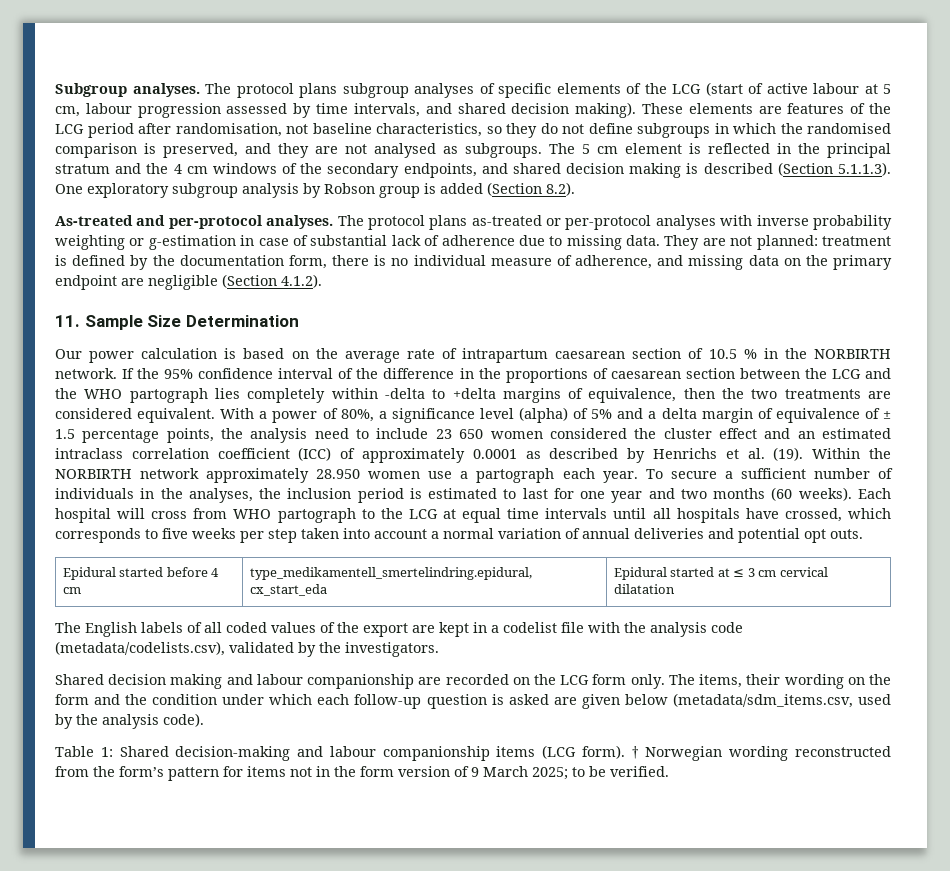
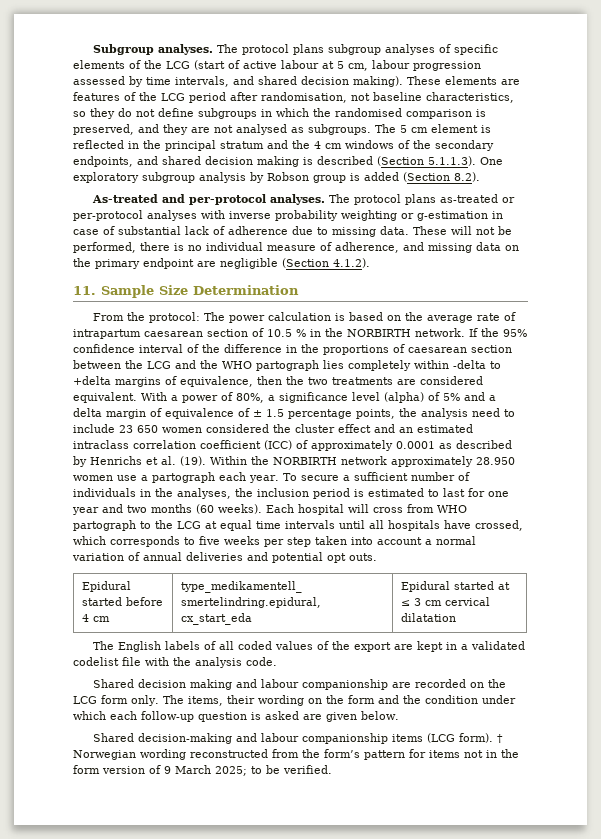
- They are not planned: treatment is defined by the documentation form, there is no individual measure of adherence, and missing data on the primary endpoint are negligible (Section 4.1.2).
+ These will not be performed, there is no individual measure of adherence, and missing data on the primary endpoint are negligible (Section 4.1.2).
- Our power calculation is based on the average rate of intrapartum caesarean section of 10.5 % in the NORBIRTH network.
+ From the protocol: The power calculation is based on the average rate of intrapartum caesarean section of 10.5 % in the NORBIRTH network.
- The English labels of all coded values of the export are kept in a codelist file with the analysis code (metadata/codelists.csv), validated by the investigators.
+ The English labels of all coded values of the export are kept in a validated codelist file with the analysis code.
- The items, their wording on the form and the condition under which each follow-up question is asked are given below (metadata/sdm_items.csv, used by the analysis code).
- Table 1: Shared decision-making and labour companionship items (LCG form).
+ The items, their wording on the form and the condition under which each follow-up question is asked are given below.
+ Shared decision-making and labour companionship items (LCG form).

